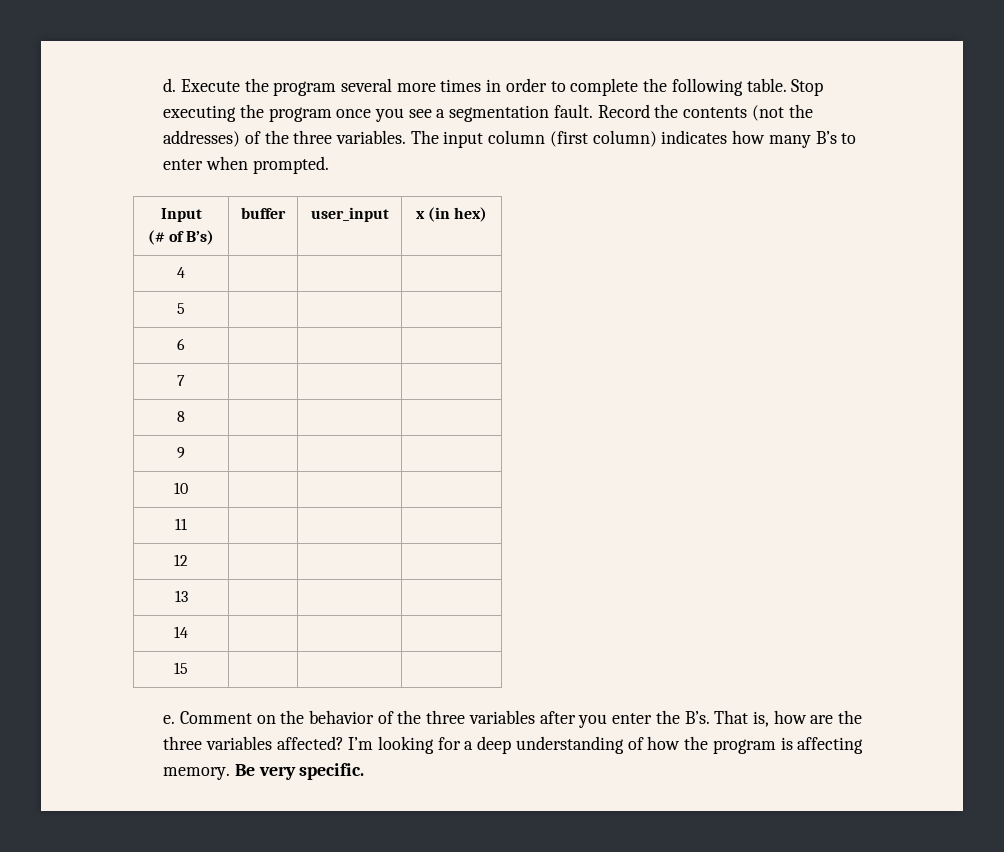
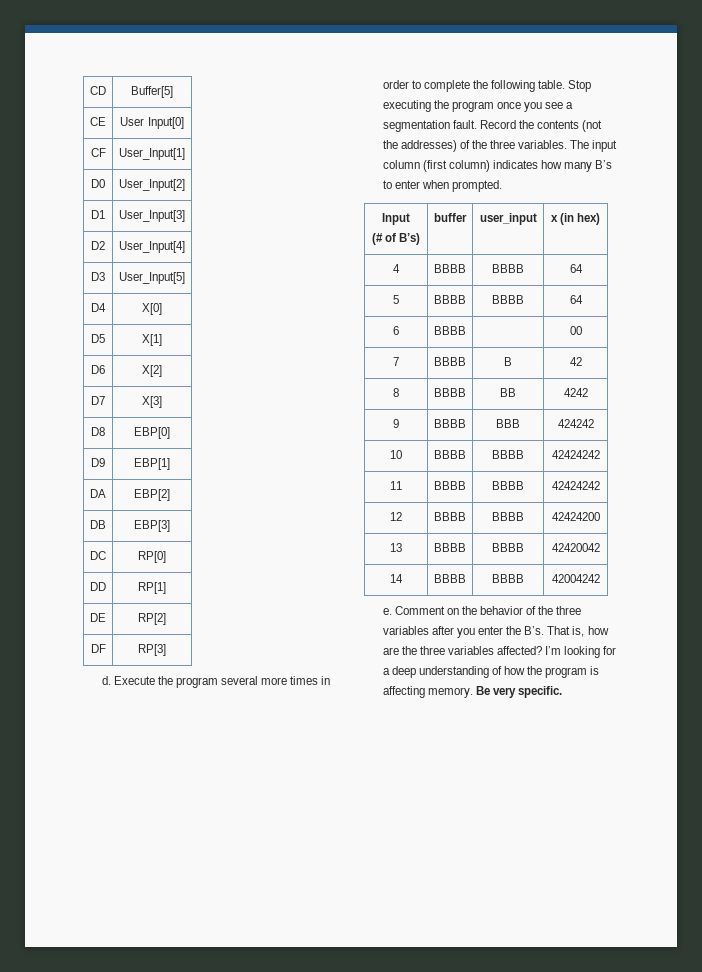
+ CD | Buffer[5]
+ CE | User Input[0]
+ CF | User_Input[1]
+ D0 | User_Input[2]
+ D1 | User_Input[3]
+ D2 | User_Input[4]
+ D3 | User_Input[5]
+ D4 | X[0]
+ D5 | X[1]
+ D6 | X[2]
+ D7 | X[3]
+ D8 | EBP[0]
+ D9 | EBP[1]
+ DA | EBP[2]
+ DB | EBP[3]
+ DC | RP[0]
+ DD | RP[1]
+ DE | RP[2]
+ DF | RP[3]
- 4 | | |
- 5 | | |
+ 4 | BBBB | BBBB | 64
+ 5 | BBBB | BBBB | 64
- 6 | | |
+ 6 | BBBB | | 00
- 7 | | |
- 8 | | |
- 9 | | |
- 10 | | |
- 11 | | |
- 12 | | |
- 13 | | |
- 14 | | |
- 15 | | |
+ 7 | BBBB | B | 42
+ 8 | BBBB | BB | 4242
+ 9 | BBBB | BBB | 424242
+ 10 | BBBB | BBBB | 42424242
+ 11 | BBBB | BBBB | 42424242
+ 12 | BBBB | BBBB | 42424200
+ 13 | BBBB | BBBB | 42420042
+ 14 | BBBB | BBBB | 42004242

